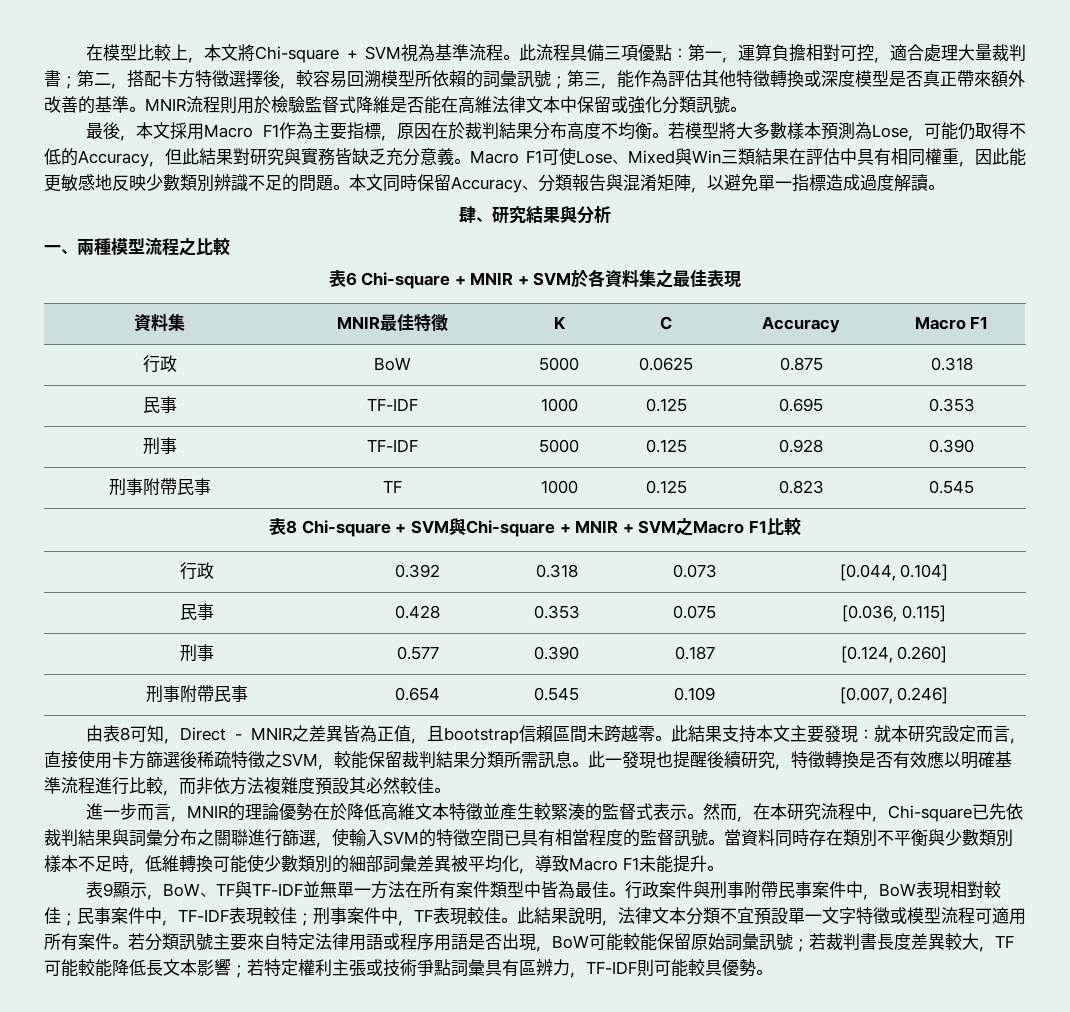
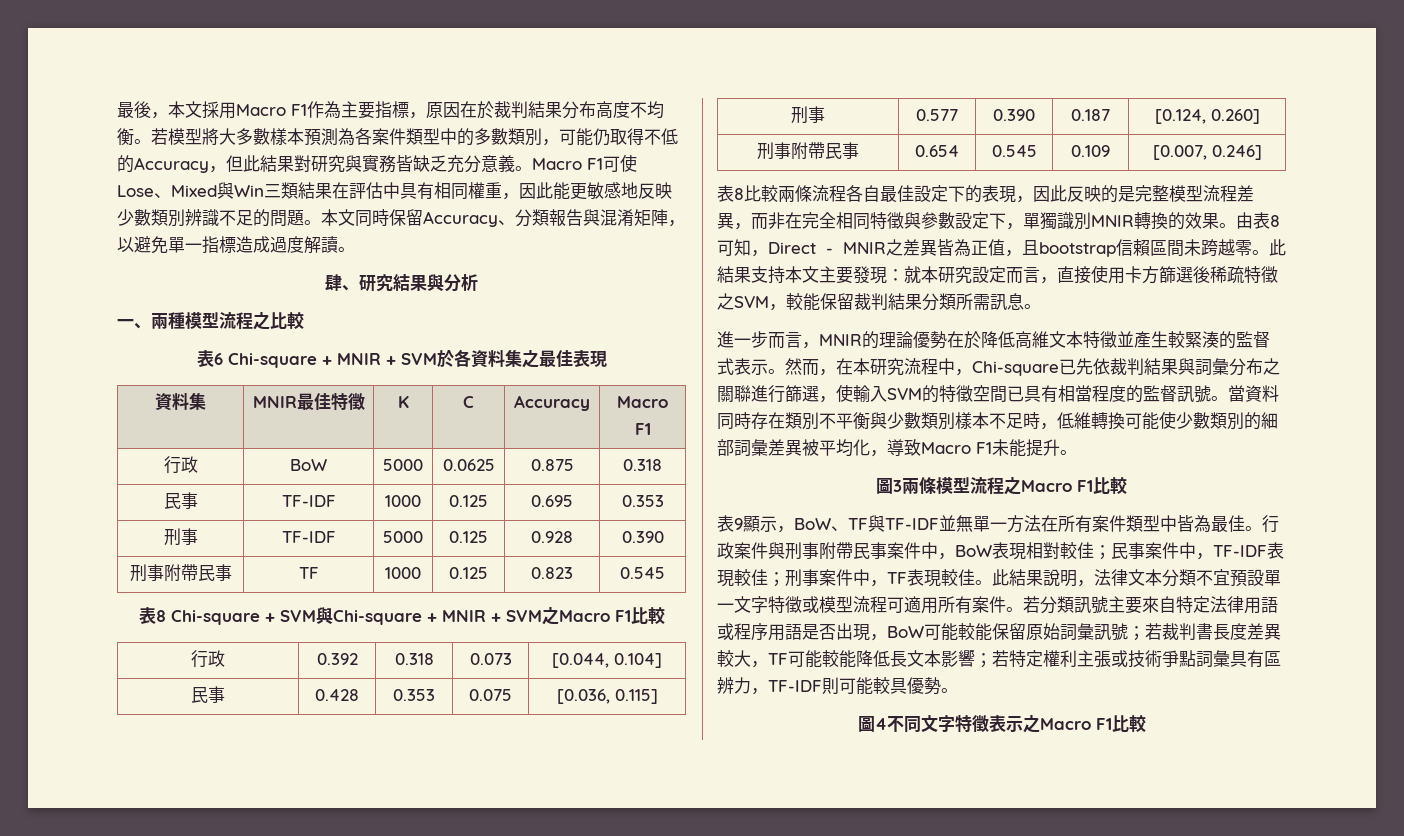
- 在模型比較上，本文將Chi-square + SVM視為基準流程。此流程具備三項優點：第一，運算負擔相對可控，適合處理大量裁判書；第二，搭配卡方特徵選擇後，較容易回溯模型所依賴的詞彙訊號；第三，能作為評估其他特徵轉換或深度模型是否真正帶來額外改善的基準。MNIR流程則用於檢驗監督式降維是否能在高維法律文本中保留或強化分類訊號。
- 若模型將大多數樣本預測為Lose，可能仍取得不低的Accuracy，但此結果對研究與實務皆缺乏充分意義。
+ 若模型將大多數樣本預測為各案件類型中的多數類別，可能仍取得不低的Accuracy，但此結果對研究與實務皆缺乏充分意義。
+ 表8比較兩條流程各自最佳設定下的表現，因此反映的是完整模型流程差異，而非在完全相同特徵與參數設定下，單獨識別MNIR轉換的效果。
- 此一發現也提醒後續研究，特徵轉換是否有效應以明確基準流程進行比較，而非依方法複雜度預設其必然較佳。
+ 圖3兩條模型流程之Macro F1比較
+ 圖4不同文字特徵表示之Macro F1比較

